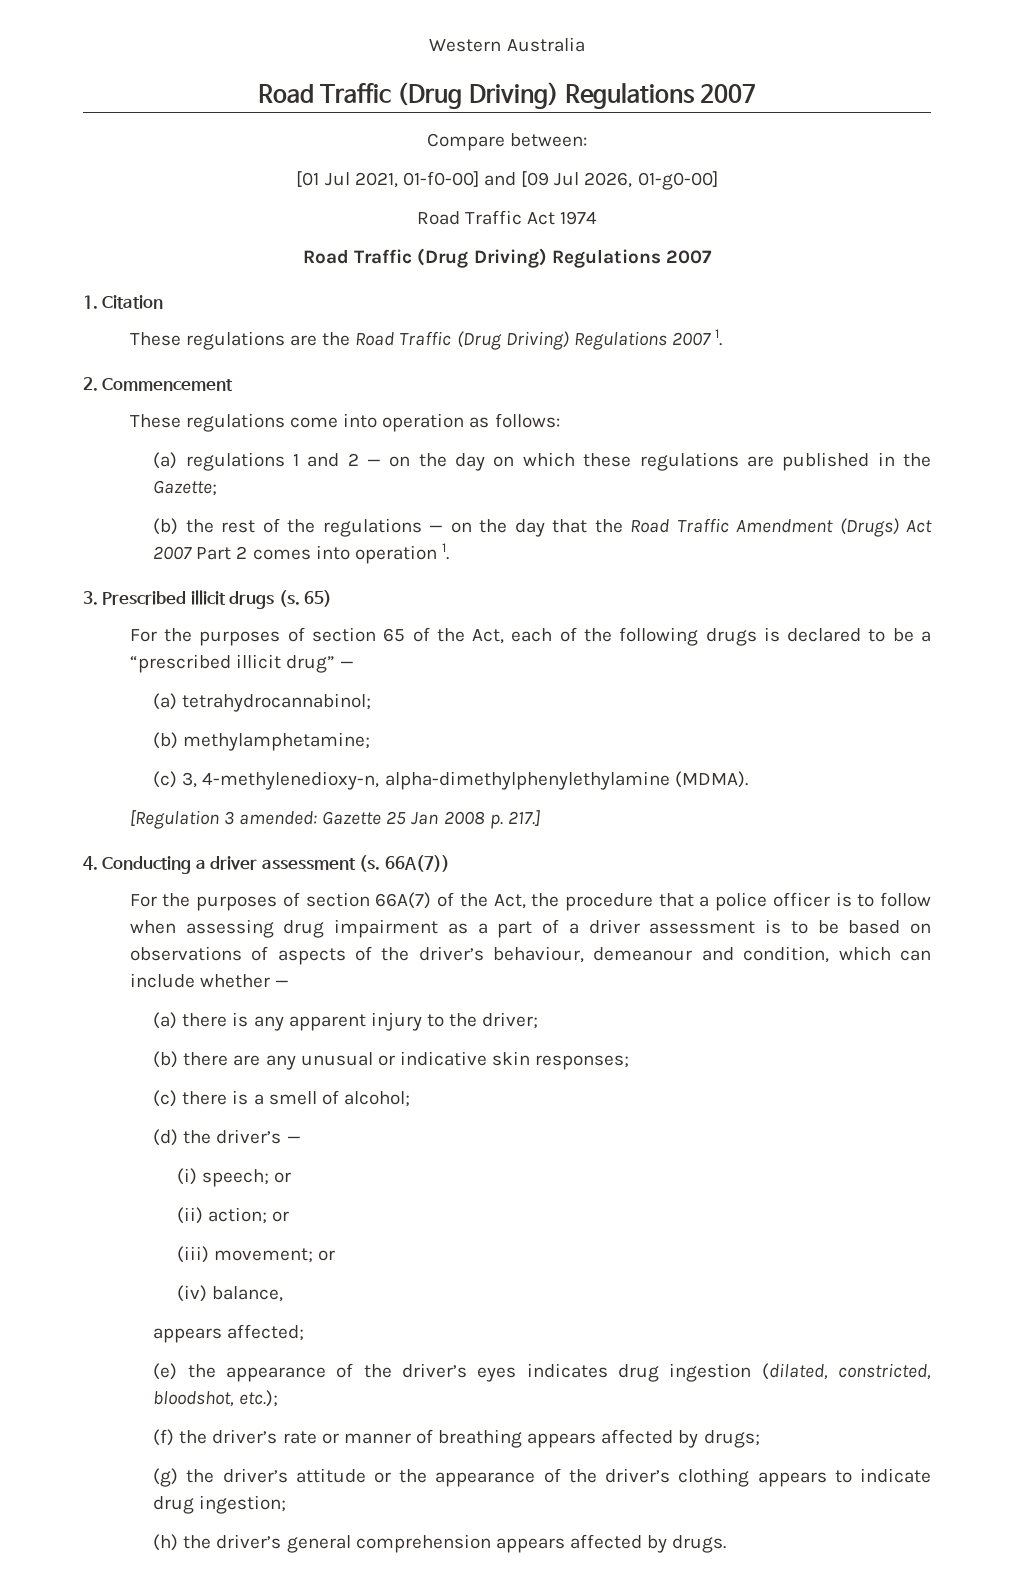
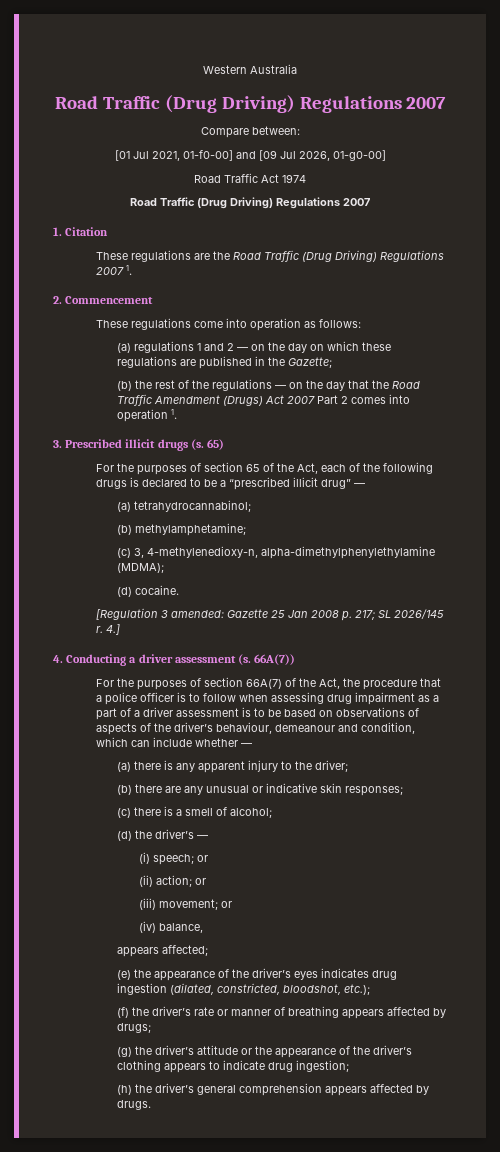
- (c) 3, 4-methylenedioxy-n, alpha-dimethylphenylethylamine (MDMA).
+ (c) 3, 4-methylenedioxy-n, alpha-dimethylphenylethylamine (MDMA);
+ (d) cocaine.
- [Regulation 3 amended: Gazette 25 Jan 2008 p. 217.]
+ [Regulation 3 amended: Gazette 25 Jan 2008 p. 217; SL 2026/145 r. 4.]

